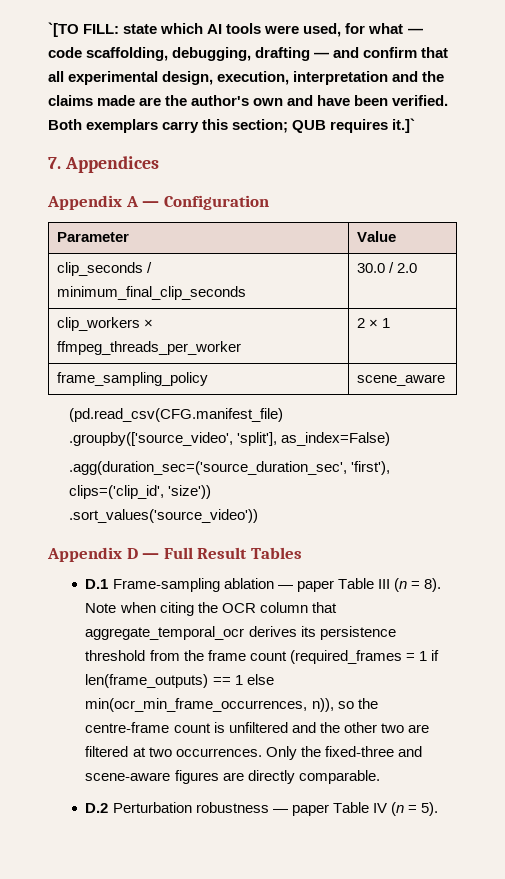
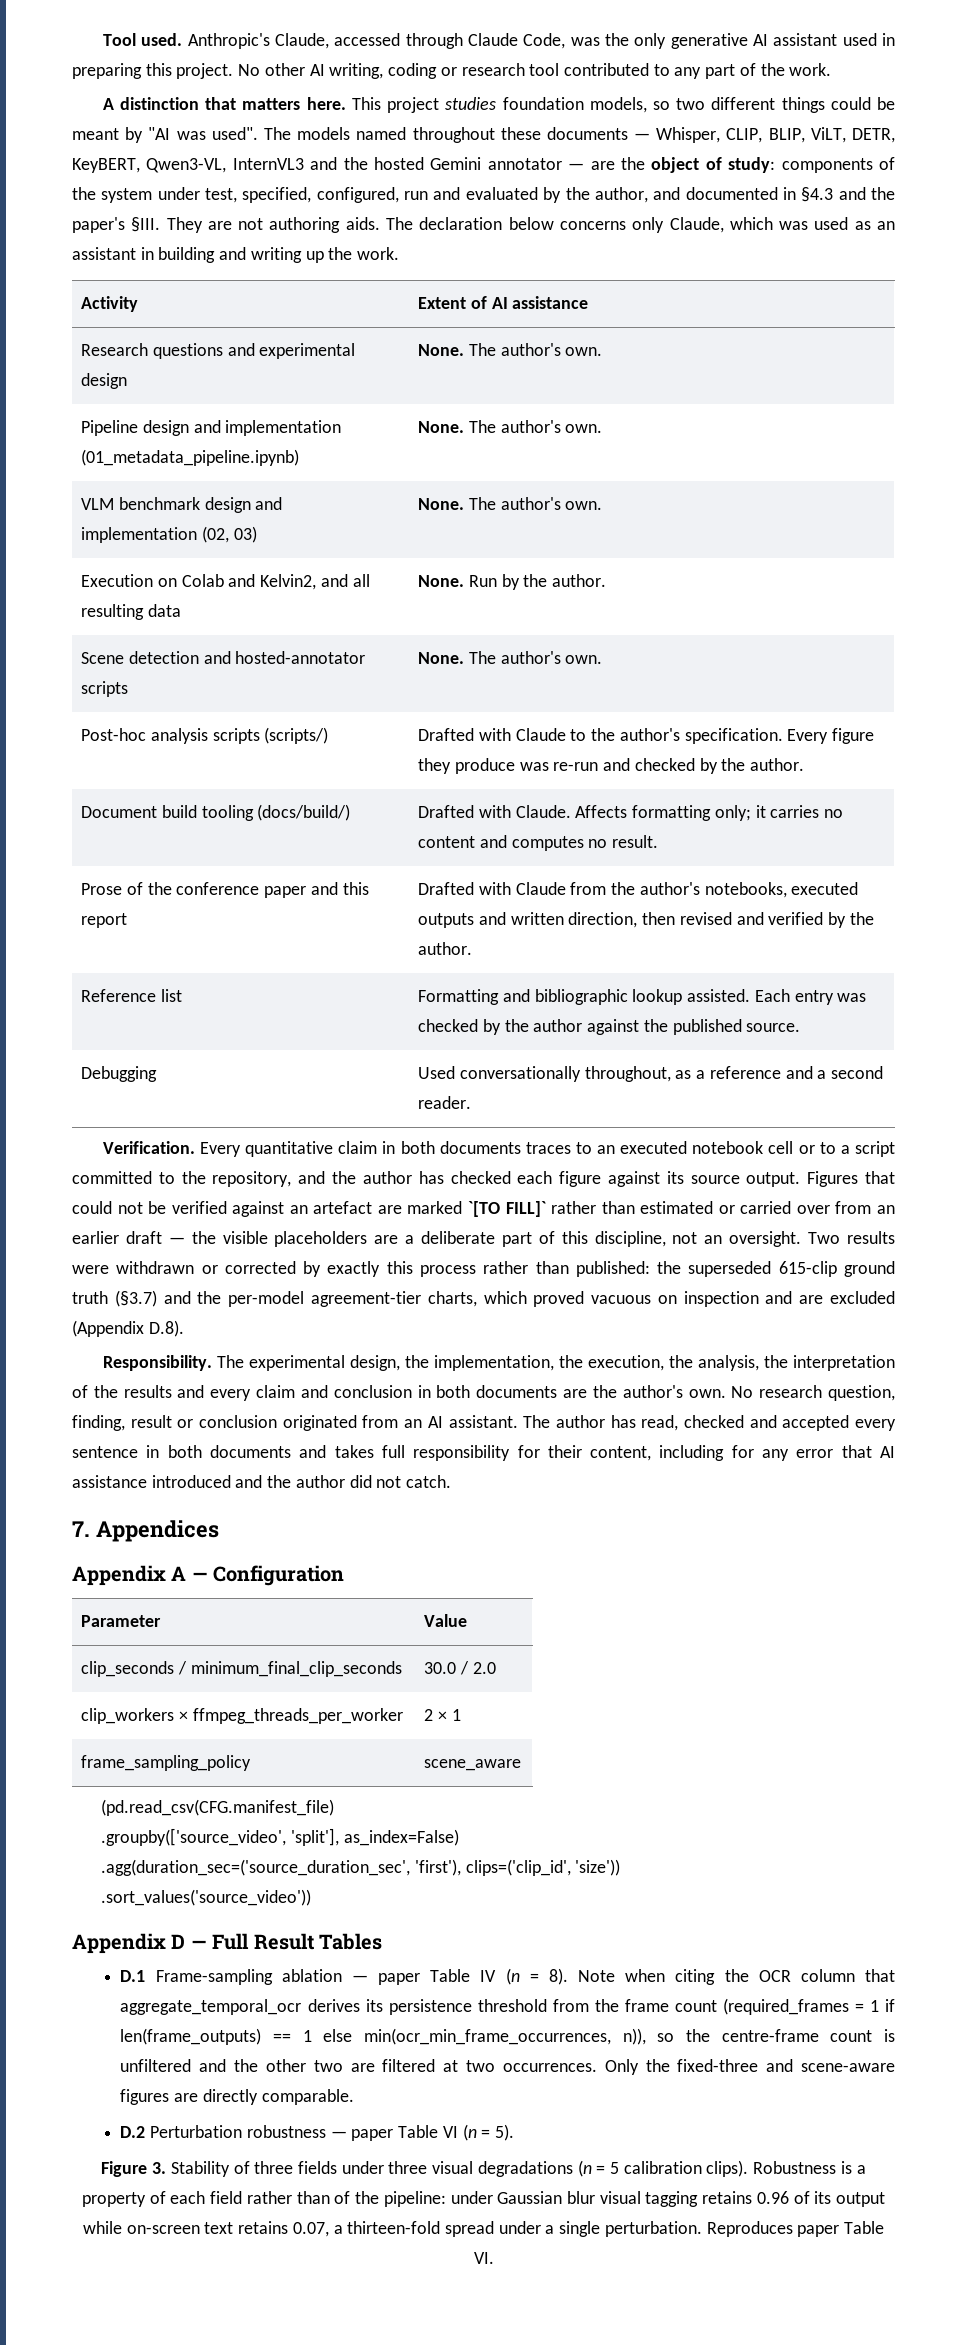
- `[TO FILL: state which AI tools were used, for what — code scaffolding, debugging, drafting — and confirm that all experimental design, execution, interpretation and the claims made are the author's own and have been verified. Both exemplars carry this section; QUB requires it.]`
+ Tool used. Anthropic's Claude, accessed through Claude Code, was the only generative AI assistant used in preparing this project. No other AI writing, coding or research tool contributed to any part of the work.
+ A distinction that matters here. This project studies foundation models, so two different things could be meant by "AI was used". The models named throughout these documents — Whisper, CLIP, BLIP, ViLT, DETR, KeyBERT, Qwen3-VL, InternVL3 and the hosted Gemini annotator — are the object of study: components of the system under test, specified, configured, run and evaluated by the author, and documented in §4.3 and the paper's §III. They are not authoring aids. The declaration below concerns only Claude, which was used as an assistant in building and writing up the work.
+ Activity | Extent of AI assistance
+ Research questions and experimental design | None. The author's own.
+ Pipeline design and implementation (01_metadata_pipeline.ipynb) | None. The author's own.
+ VLM benchmark design and implementation (02, 03) | None. The author's own.
+ Execution on Colab and Kelvin2, and all resulting data | None. Run by the author.
+ Scene detection and hosted-annotator scripts | None. The author's own.
+ Post-hoc analysis scripts (scripts/) | Drafted with Claude to the author's specification. Every figure they produce was re-run and checked by the author.
+ Document build tooling (docs/build/) | Drafted with Claude. Affects formatting only; it carries no content and computes no result.
+ Prose of the conference paper and this report | Drafted with Claude from the author's notebooks, executed outputs and written direction, then revised and verified by the author.
+ Reference list | Formatting and bibliographic lookup assisted. Each entry was checked by the author against the published source.
+ Debugging | Used conversationally throughout, as a reference and a second reader.
+ Verification. Every quantitative claim in both documents traces to an executed notebook cell or to a script committed to the repository, and the author has checked each figure against its source output. Figures that could not be verified against an artefact are marked `[TO FILL]` rather than estimated or carried over from an earlier draft — the visible placeholders are a deliberate part of this discipline, not an oversight. Two results were withdrawn or corrected by exactly this process rather than published: the superseded 615-clip ground truth (§3.7) and the per-model agreement-tier charts, which proved vacuous on inspection and are excluded (Appendix D.8).
+ Responsibility. The experimental design, the implementation, the execution, the analysis, the interpretation of the results and every claim and conclusion in both documents are the author's own. No research question, finding, result or conclusion originated from an AI assistant. The author has read, checked and accepted every sentence in both documents and takes full responsibility for their content, including for any error that AI assistance introduced and the author did not catch.
- D.1 Frame-sampling ablation — paper Table III (n = 8).
+ D.1 Frame-sampling ablation — paper Table IV (n = 8).
- D.2 Perturbation robustness — paper Table IV (n = 5).
+ D.2 Perturbation robustness — paper Table VI (n = 5).
+ Figure 3. Stability of three fields under three visual degradations (n = 5 calibration clips). Robustness is a property of each field rather than of the pipeline: under Gaussian blur visual tagging retains 0.96 of its output while on-screen text retains 0.07, a thirteen-fold spread under a single perturbation. Reproduces paper Table VI.

